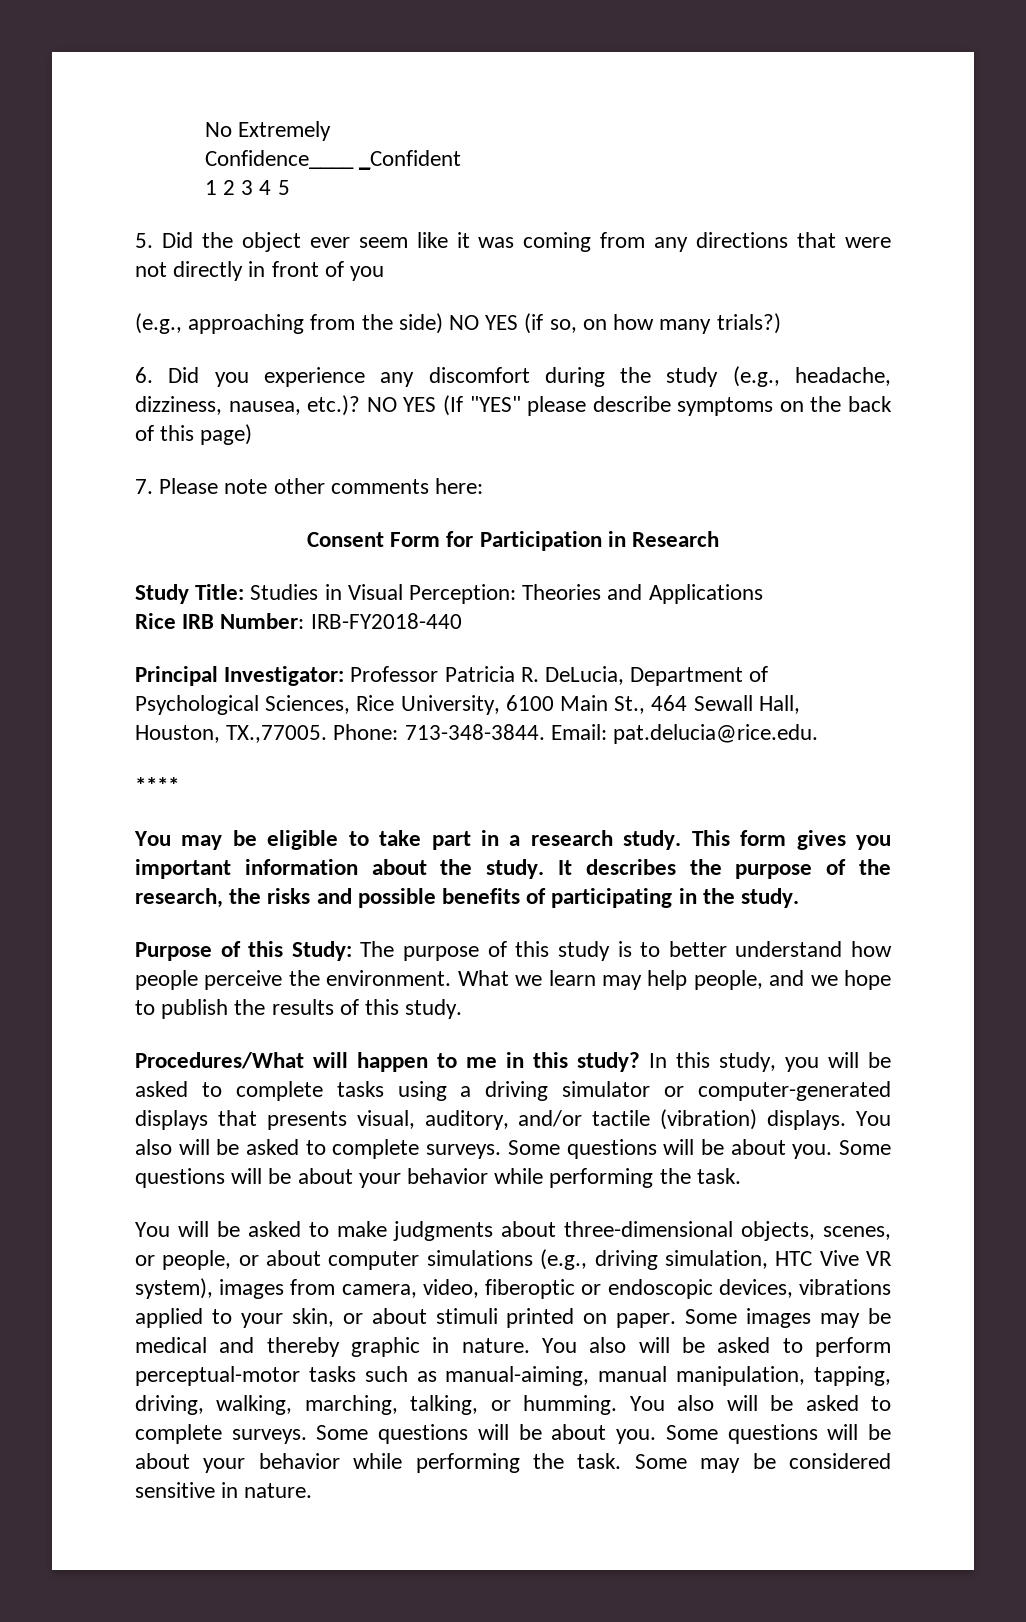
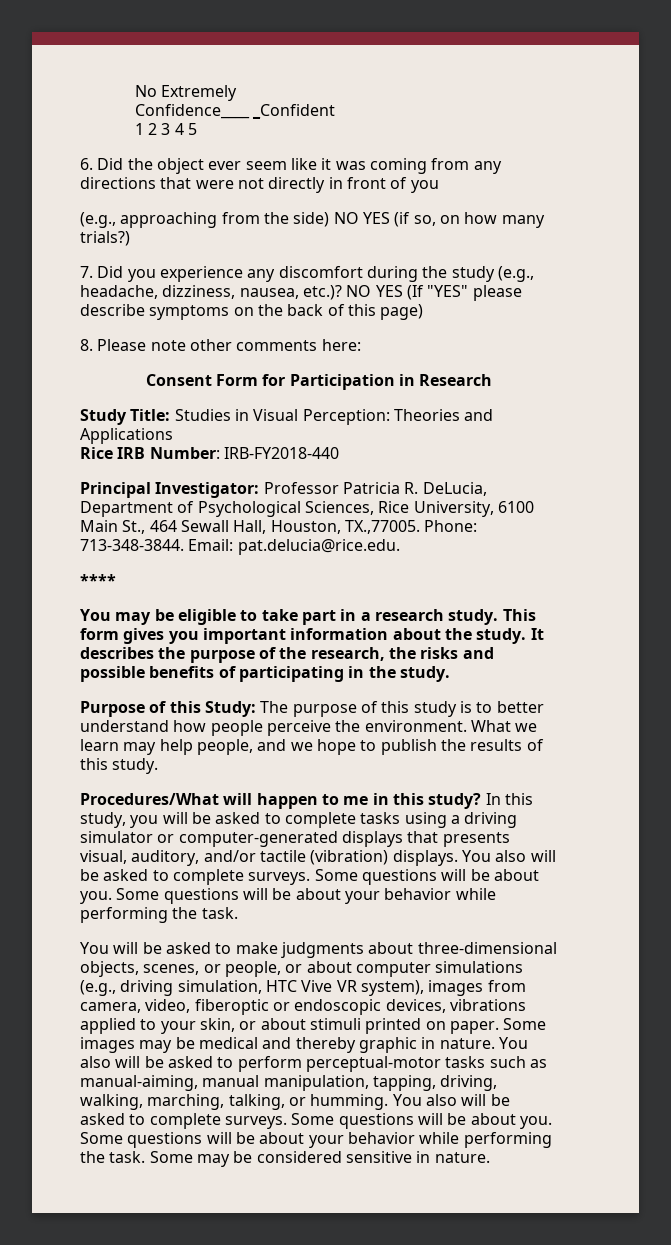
- 5. Did the object ever seem like it was coming from any directions that were not directly in front of you
+ 6. Did the object ever seem like it was coming from any directions that were not directly in front of you
- 6. Did you experience any discomfort during the study (e.g., headache, dizziness, nausea, etc.)?
+ 7. Did you experience any discomfort during the study (e.g., headache, dizziness, nausea, etc.)?
- 7. Please note other comments here:
+ 8. Please note other comments here:

